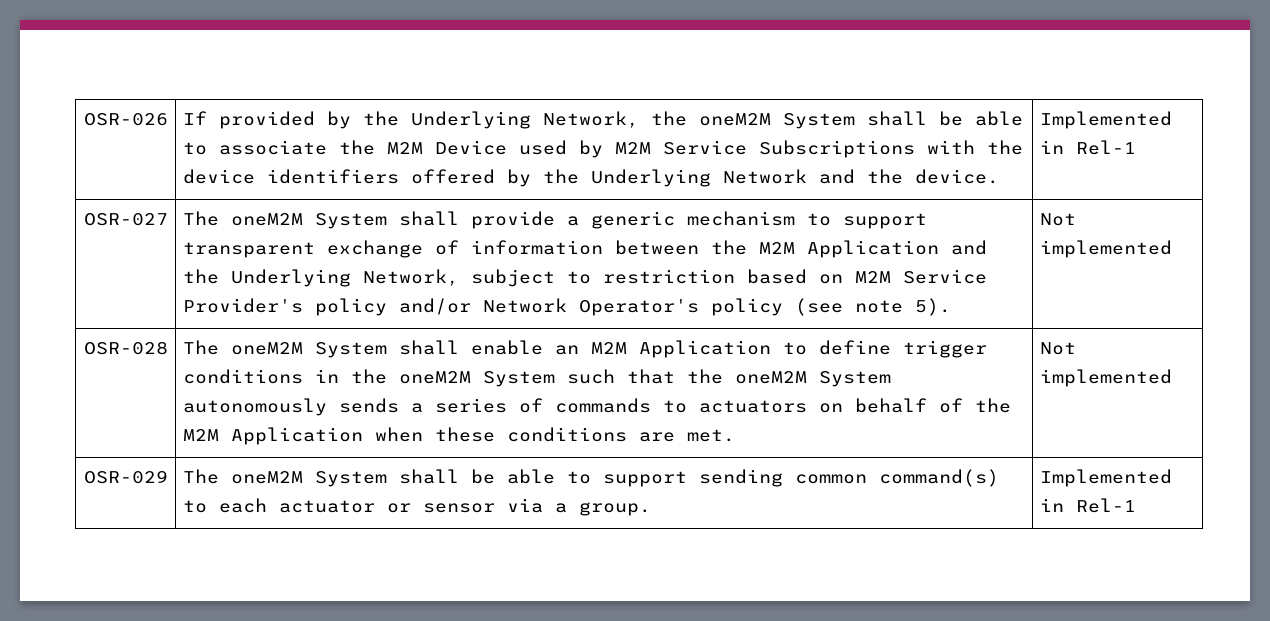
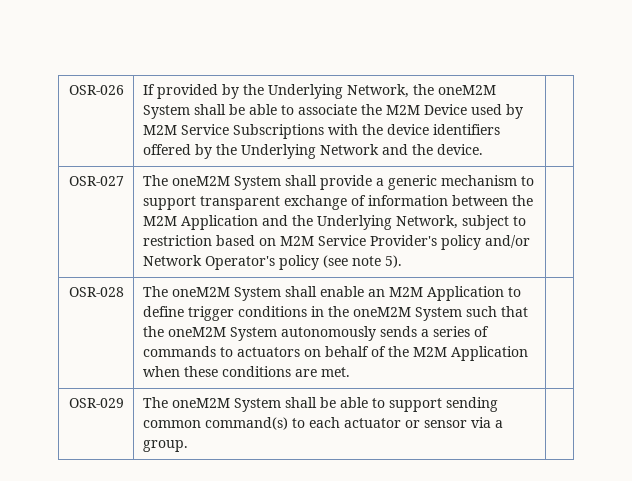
- OSR-026 | If provided by the Underlying Network, the oneM2M System shall be able to associate the M2M Device used by M2M Service Subscriptions with the device identifiers offered by the Underlying Network and the device. | Implemented in Rel-1
+ OSR-026 | If provided by the Underlying Network, the oneM2M System shall be able to associate the M2M Device used by M2M Service Subscriptions with the device identifiers offered by the Underlying Network and the device. |
- The oneM2M System shall provide a generic mechanism to support transparent exchange of information between the M2M Application and the Underlying Network, subject to restriction based on M2M Service Provider's policy and/or Network Operator's policy (see note 5). | Not implemented
+ The oneM2M System shall provide a generic mechanism to support transparent exchange of information between the M2M Application and the Underlying Network, subject to restriction based on M2M Service Provider's policy and/or Network Operator's policy (see note 5).
- The oneM2M System shall enable an M2M Application to define trigger conditions in the oneM2M System such that the oneM2M System autonomously sends a series of commands to actuators on behalf of the M2M Application when these conditions are met. | Not implemented
+ The oneM2M System shall enable an M2M Application to define trigger conditions in the oneM2M System such that the oneM2M System autonomously sends a series of commands to actuators on behalf of the M2M Application when these conditions are met.
- OSR-029 | The oneM2M System shall be able to support sending common command(s) to each actuator or sensor via a group. | Implemented in Rel-1
+ OSR-029 | The oneM2M System shall be able to support sending common command(s) to each actuator or sensor via a group. |

